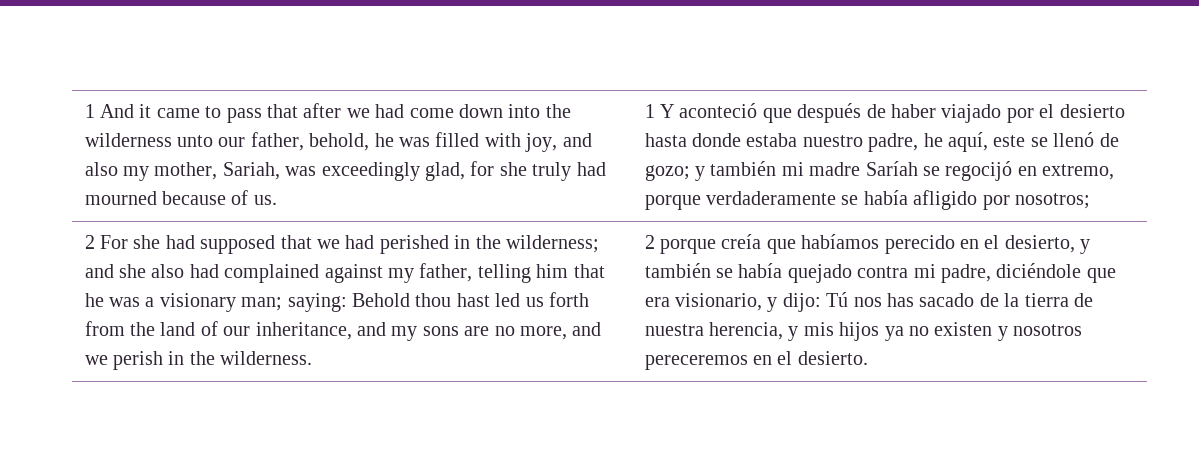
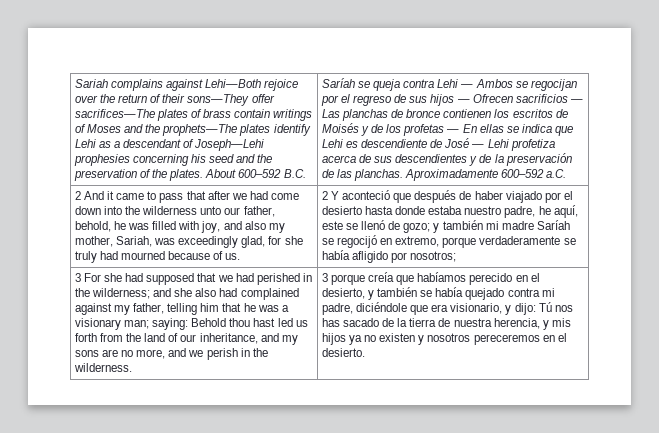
- 1 And it came to pass that after we had come down into the wilderness unto our father, behold, he was filled with joy, and also my mother, Sariah, was exceedingly glad, for she truly had mourned because of us.
+ Sariah complains against Lehi—Both rejoice over the return of their sons—They offer sacrifices—The plates of brass contain writings of Moses and the prophets—The plates identify Lehi as a descendant of Joseph—Lehi prophesies concerning his seed and the preservation of the plates. About 600–592 B.C. | Saríah se queja contra Lehi — Ambos se regocijan por el regreso de sus hijos — Ofrecen sacrificios — Las planchas de bronce contienen los escritos de Moisés y de los profetas — En ellas se indica que Lehi es descendiente de José — Lehi profetiza acerca de sus descendientes y de la preservación de las planchas. Aproximadamente 600–592 a.C.
+ 2 And it came to pass that after we had come down into the wilderness unto our father, behold, he was filled with joy, and also my mother, Sariah, was exceedingly glad, for she truly had mourned because of us.
- 1 Y aconteció que después de haber viajado por el desierto hasta donde estaba nuestro padre, he aquí, este se llenó de gozo; y también mi madre Saríah se regocijó en extremo, porque verdaderamente se había afligido por nosotros;
+ 2 Y aconteció que después de haber viajado por el desierto hasta donde estaba nuestro padre, he aquí, este se llenó de gozo; y también mi madre Saríah se regocijó en extremo, porque verdaderamente se había afligido por nosotros;
- 2 For she had supposed that we had perished in the wilderness; and she also had complained against my father, telling him that he was a visionary man; saying: Behold thou hast led us forth from the land of our inheritance, and my sons are no more, and we perish in the wilderness.
+ 3 For she had supposed that we had perished in the wilderness; and she also had complained against my father, telling him that he was a visionary man; saying: Behold thou hast led us forth from the land of our inheritance, and my sons are no more, and we perish in the wilderness.
- 2 porque creía que habíamos perecido en el desierto, y también se había quejado contra mi padre, diciéndole que era visionario, y dijo: Tú nos has sacado de la tierra de nuestra herencia, y mis hijos ya no existen y nosotros pereceremos en el desierto.
+ 3 porque creía que habíamos perecido en el desierto, y también se había quejado contra mi padre, diciéndole que era visionario, y dijo: Tú nos has sacado de la tierra de nuestra herencia, y mis hijos ya no existen y nosotros pereceremos en el desierto.

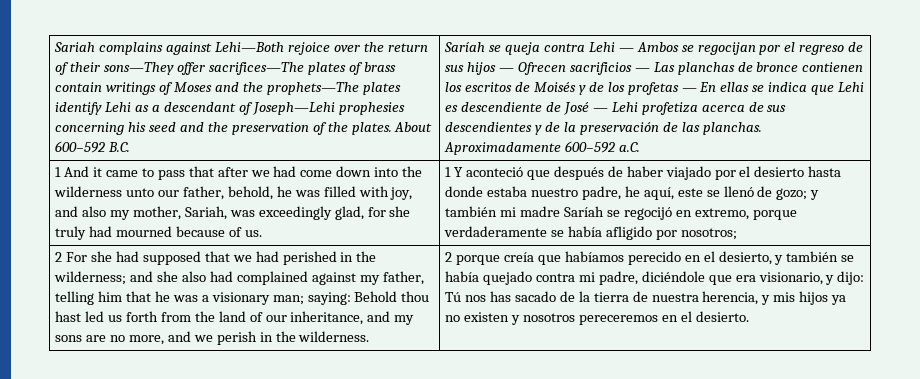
- 2 And it came to pass that after we had come down into the wilderness unto our father, behold, he was filled with joy, and also my mother, Sariah, was exceedingly glad, for she truly had mourned because of us.
+ 1 And it came to pass that after we had come down into the wilderness unto our father, behold, he was filled with joy, and also my mother, Sariah, was exceedingly glad, for she truly had mourned because of us.
- 2 Y aconteció que después de haber viajado por el desierto hasta donde estaba nuestro padre, he aquí, este se llenó de gozo; y también mi madre Saríah se regocijó en extremo, porque verdaderamente se había afligido por nosotros;
+ 1 Y aconteció que después de haber viajado por el desierto hasta donde estaba nuestro padre, he aquí, este se llenó de gozo; y también mi madre Saríah se regocijó en extremo, porque verdaderamente se había afligido por nosotros;
- 3 For she had supposed that we had perished in the wilderness; and she also had complained against my father, telling him that he was a visionary man; saying: Behold thou hast led us forth from the land of our inheritance, and my sons are no more, and we perish in the wilderness.
+ 2 For she had supposed that we had perished in the wilderness; and she also had complained against my father, telling him that he was a visionary man; saying: Behold thou hast led us forth from the land of our inheritance, and my sons are no more, and we perish in the wilderness.
- 3 porque creía que habíamos perecido en el desierto, y también se había quejado contra mi padre, diciéndole que era visionario, y dijo: Tú nos has sacado de la tierra de nuestra herencia, y mis hijos ya no existen y nosotros pereceremos en el desierto.
+ 2 porque creía que habíamos perecido en el desierto, y también se había quejado contra mi padre, diciéndole que era visionario, y dijo: Tú nos has sacado de la tierra de nuestra herencia, y mis hijos ya no existen y nosotros pereceremos en el desierto.

